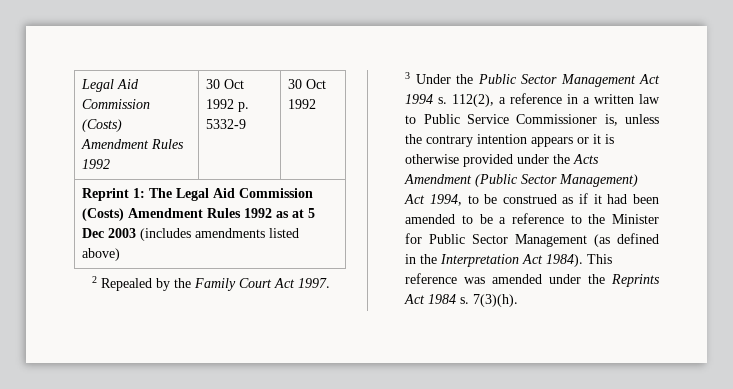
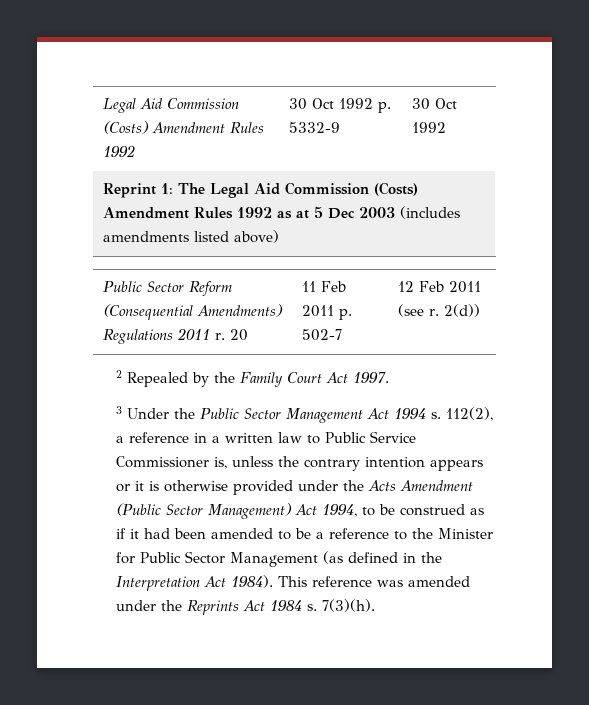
+ Public Sector Reform (Consequential Amendments) Regulations 2011 r. 20 | 11 Feb 2011 p. 502-7 | 12 Feb 2011 (see r. 2(d))

